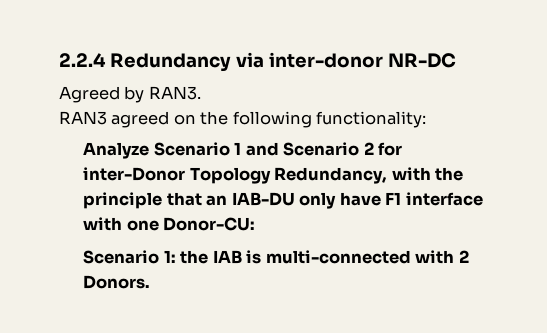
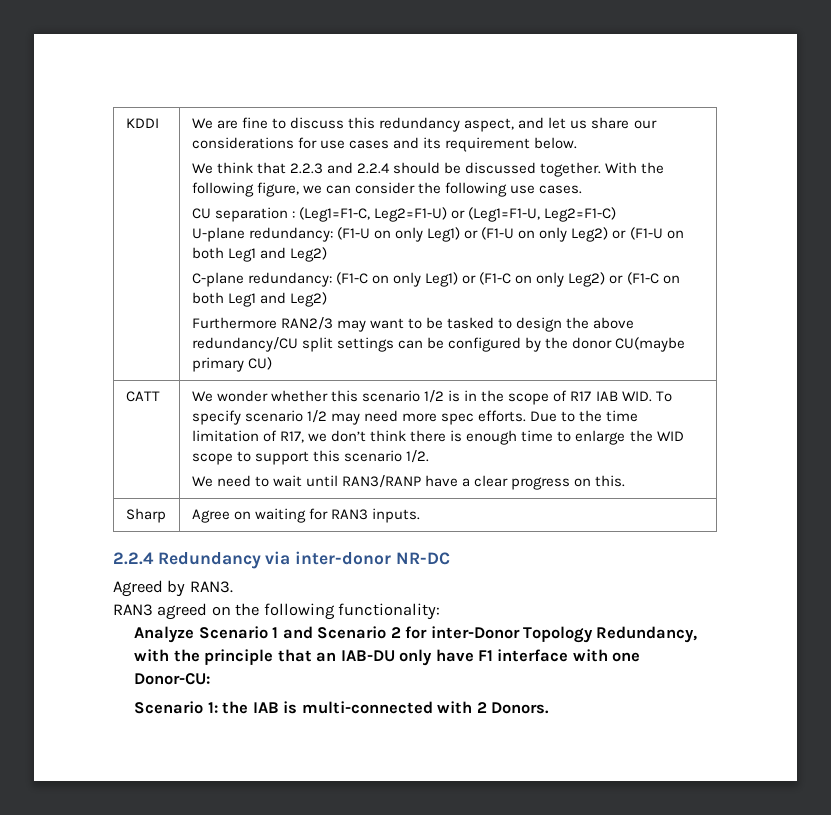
+ KDDI | We are fine to discuss this redundancy aspect, and let us share our considerations for use cases and its requirement below.
+ We think that 2.2.3 and 2.2.4 should be discussed together. With the following figure, we can consider the following use cases.
+ CU separation : (Leg1=F1-C, Leg2=F1-U) or (Leg1=F1-U, Leg2=F1-C)
+ U-plane redundancy: (F1-U on only Leg1) or (F1-U on only Leg2) or (F1-U on both Leg1 and Leg2)
+ C-plane redundancy: (F1-C on only Leg1) or (F1-C on only Leg2) or (F1-C on both Leg1 and Leg2)
+ Furthermore RAN2/3 may want to be tasked to design the above redundancy/CU split settings can be configured by the donor CU(maybe primary CU)
+ CATT | We wonder whether this scenario 1/2 is in the scope of R17 IAB WID. To specify scenario 1/2 may need more spec efforts. Due to the time limitation of R17, we don’t think there is enough time to enlarge the WID scope to support this scenario 1/2.
+ We need to wait until RAN3/RANP have a clear progress on this.
+ Sharp | Agree on waiting for RAN3 inputs.

